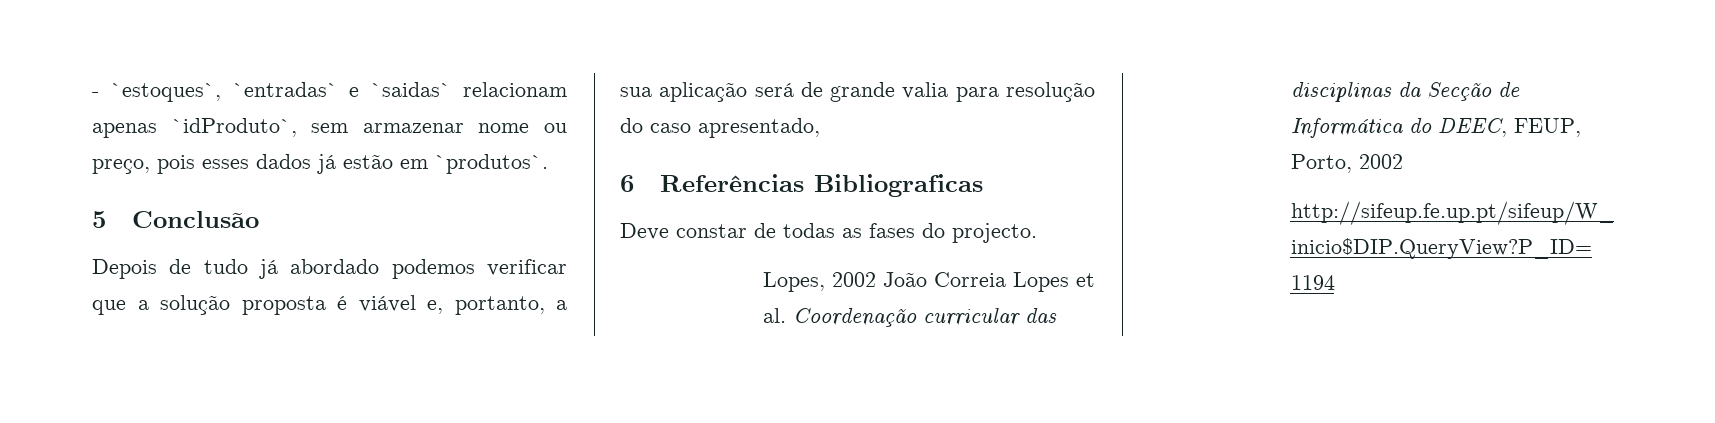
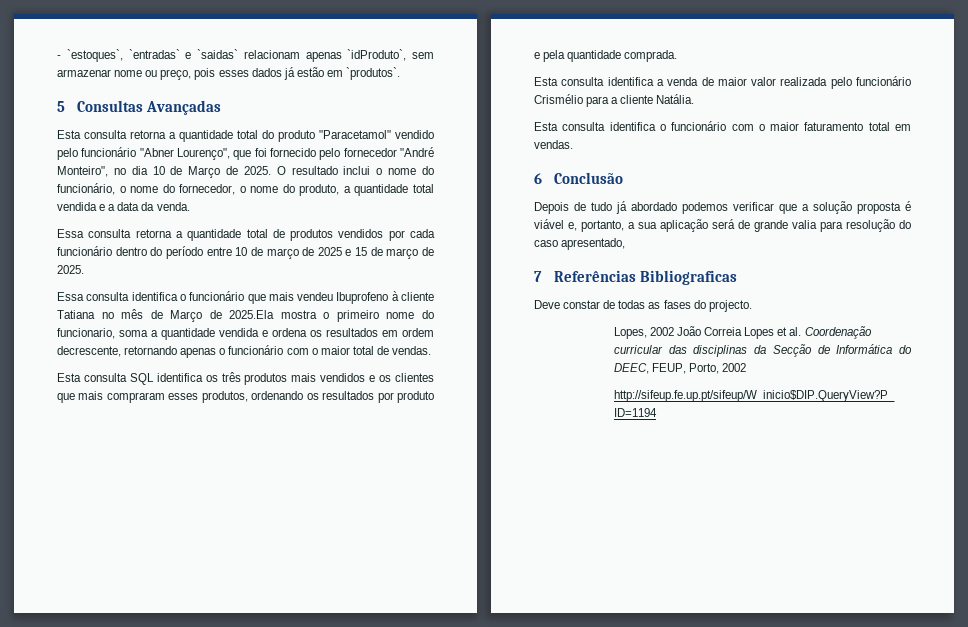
- 5 Conclusão
+ 5 Consultas Avançadas
+ Esta consulta retorna a quantidade total do produto "Paracetamol" vendido pelo funcionário "Abner Lourenço", que foi fornecido pelo fornecedor "André Monteiro", no dia 10 de Março de 2025. O resultado inclui o nome do funcionário, o nome do fornecedor, o nome do produto, a quantidade total vendida e a data da venda.
+ Essa consulta retorna a quantidade total de produtos vendidos por cada funcionário dentro do período entre 10 de março de 2025 e 15 de março de 2025.
+ Essa consulta identifica o funcionário que mais vendeu Ibuprofeno à cliente Tatiana no mês de Março de 2025.Ela mostra o primeiro nome do funcionario, soma a quantidade vendida e ordena os resultados em ordem decrescente, retornando apenas o funcionário com o maior total de vendas.
+ Esta consulta SQL identifica os três produtos mais vendidos e os clientes que mais compraram esses produtos, ordenando os resultados por produto e pela quantidade comprada.
+ Esta consulta identifica a venda de maior valor realizada pelo funcionário Crismélio para a cliente Natália.
+ Esta consulta identifica o funcionário com o maior faturamento total em vendas.
+ 6 Conclusão
- 6 Referências Bibliograficas
+ 7 Referências Bibliograficas

